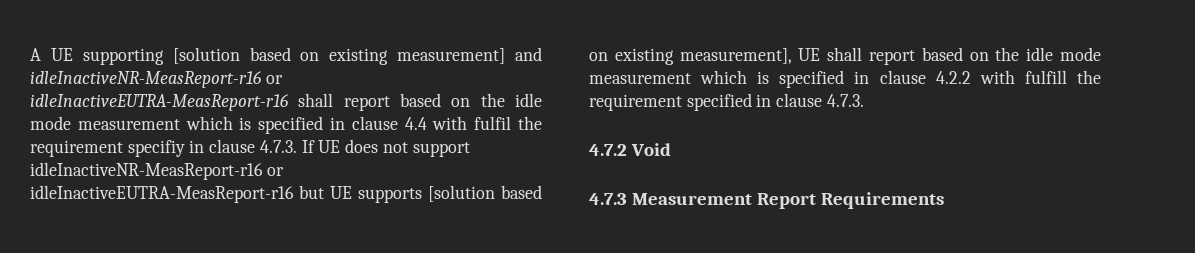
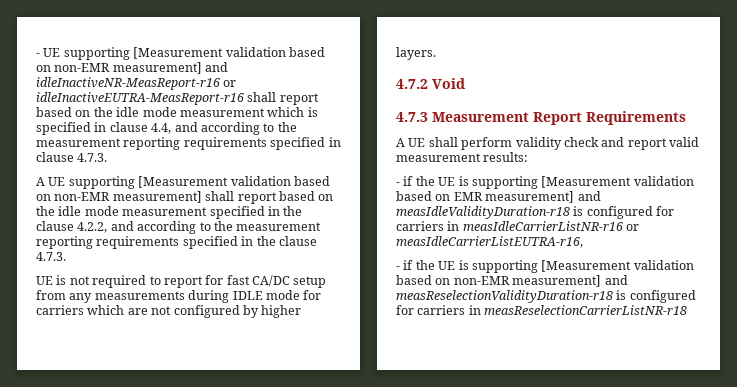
- A UE supporting [solution based on existing measurement] and idleInactiveNR-MeasReport-r16 or idleInactiveEUTRA-MeasReport-r16 shall report based on the idle mode measurement which is specified in clause 4.4 with fulfil the requirement specifiy in clause 4.7.3. If UE does not support idleInactiveNR-MeasReport-r16 or idleInactiveEUTRA-MeasReport-r16 but UE supports [solution based on existing measurement], UE shall report based on the idle mode measurement which is specified in clause 4.2.2 with fulfill the requirement specified in clause 4.7.3.
+ - UE supporting [Measurement validation based on non-EMR measurement] and idleInactiveNR-MeasReport-r16 or idleInactiveEUTRA-MeasReport-r16 shall report based on the idle mode measurement which is specified in clause 4.4, and according to the measurement reporting requirements specified in clause 4.7.3.
+ A UE supporting [Measurement validation based on non-EMR measurement] shall report based on the idle mode measurement specified in the clause 4.2.2, and according to the measurement reporting requirements specified in the clause 4.7.3.
+ UE is not required to report for fast CA/DC setup from any measurements during IDLE mode for carriers which are not configured by higher layers.
+ A UE shall perform validity check and report valid measurement results:
+ - if the UE is supporting [Measurement validation based on EMR measurement] and measIdleValidityDuration-r18 is configured for carriers in measIdleCarrierListNR-r16 or measIdleCarrierListEUTRA-r16,
+ - if the UE is supporting [Measurement validation based on non-EMR measurement] and measReselectionValidityDuration-r18 is configured for carriers in measReselectionCarrierListNR-r18

